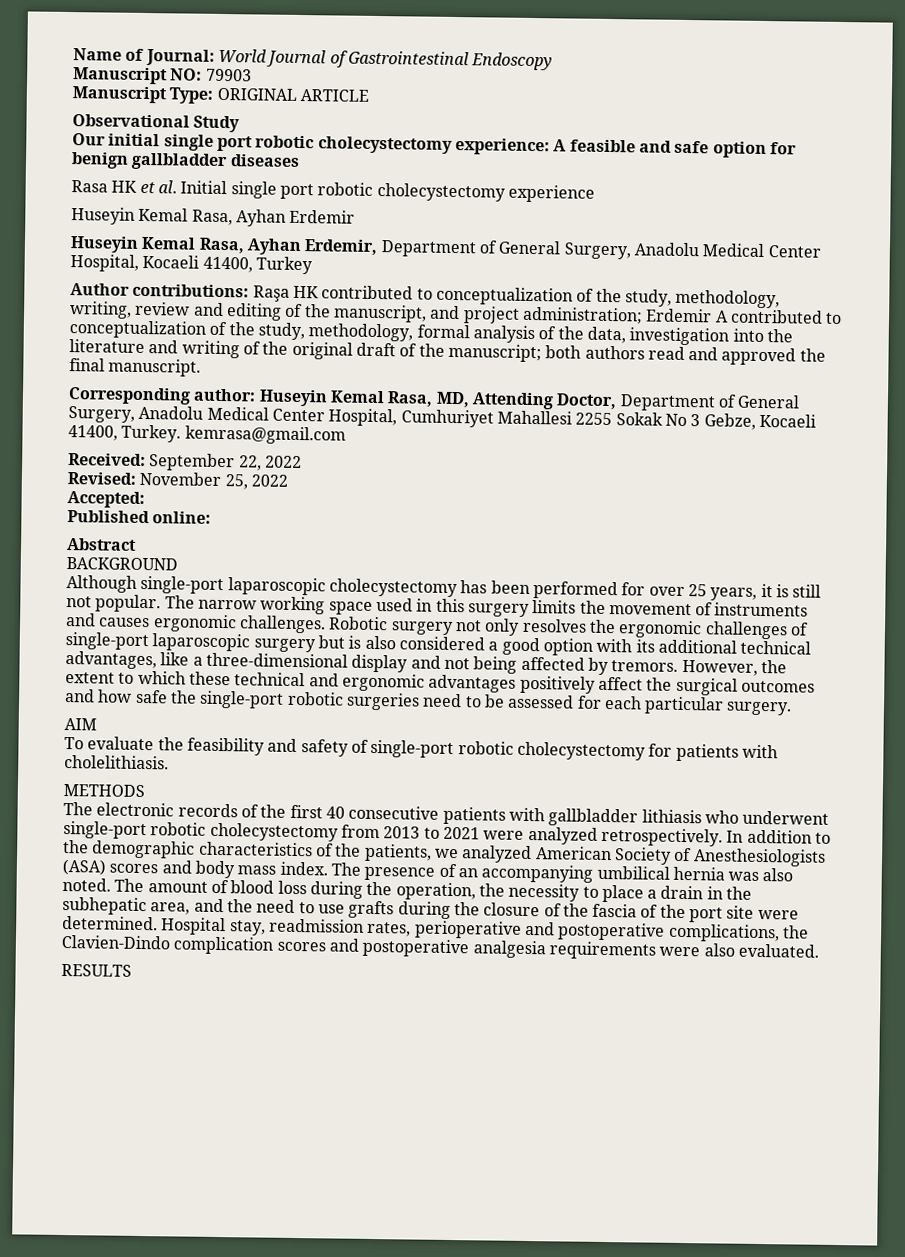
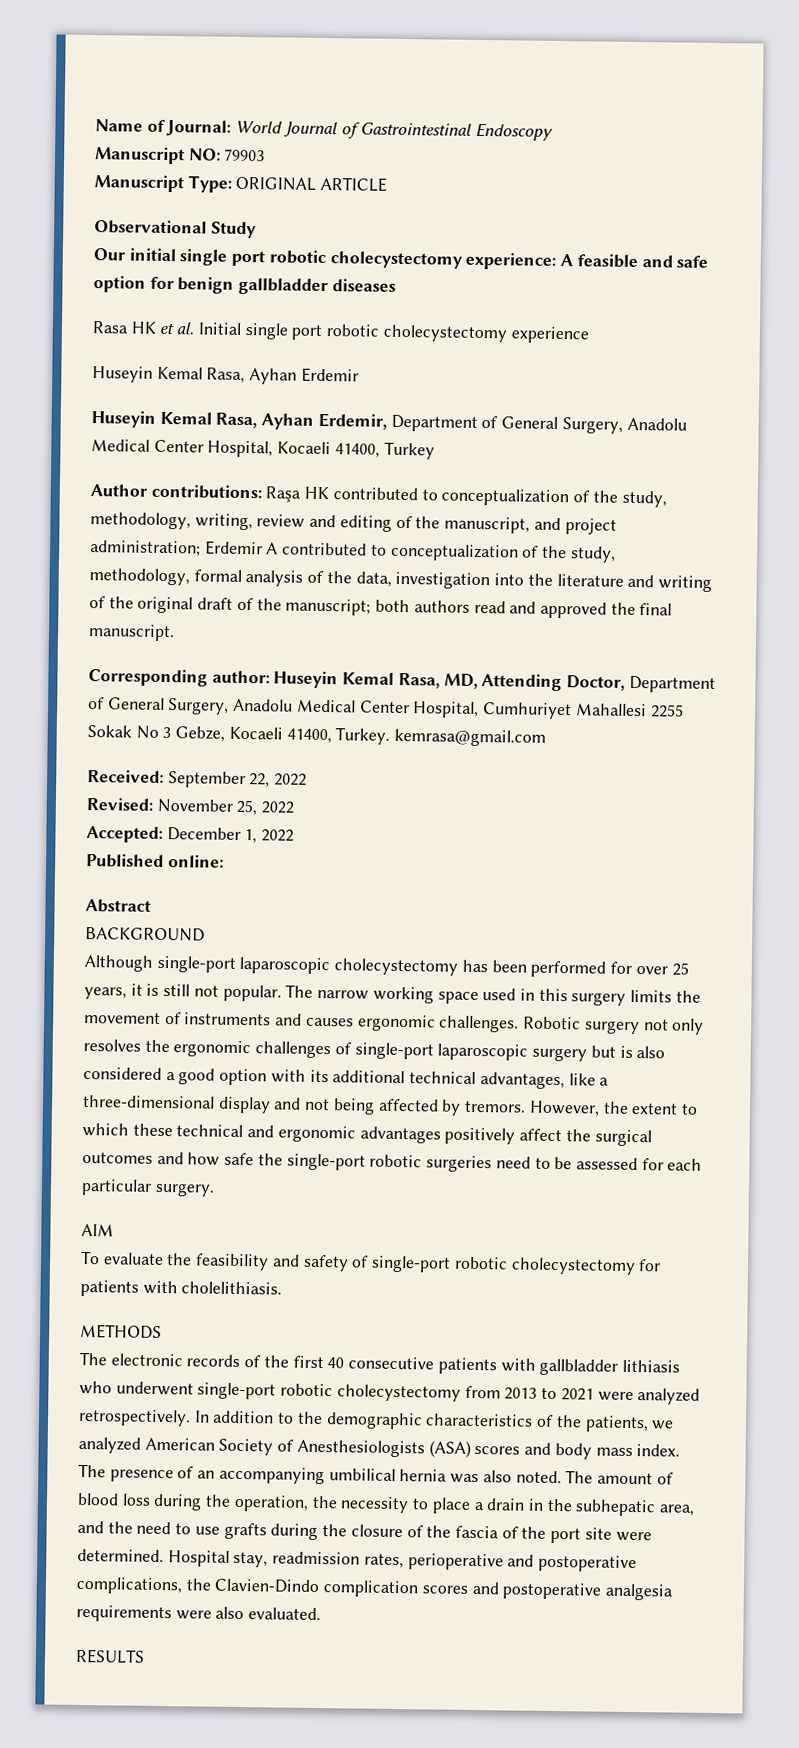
- Accepted:
+ Accepted: December 1, 2022

